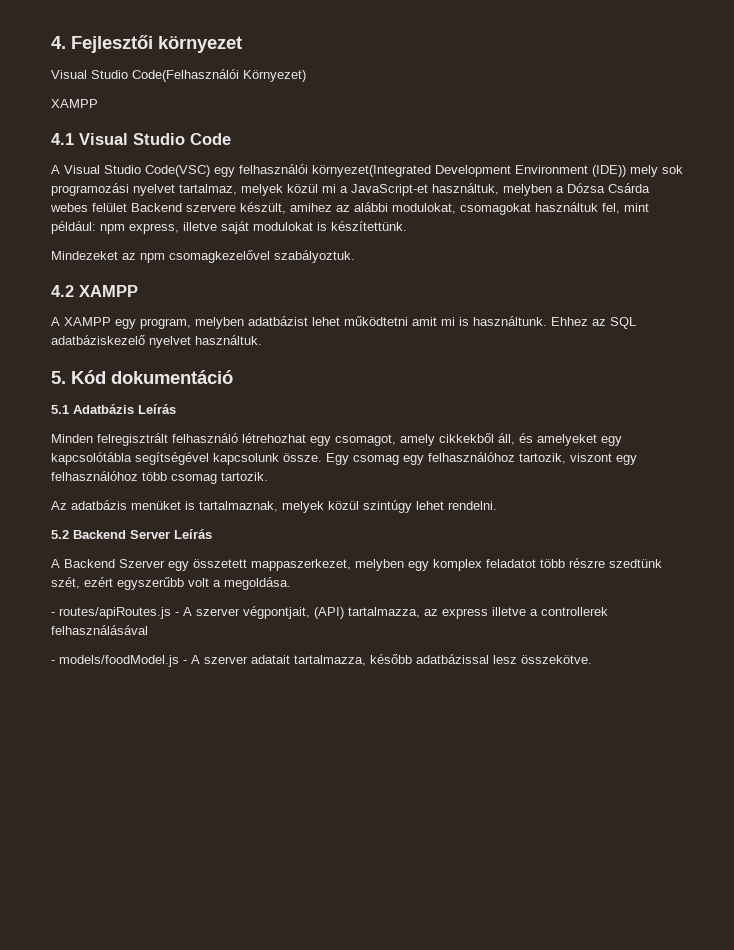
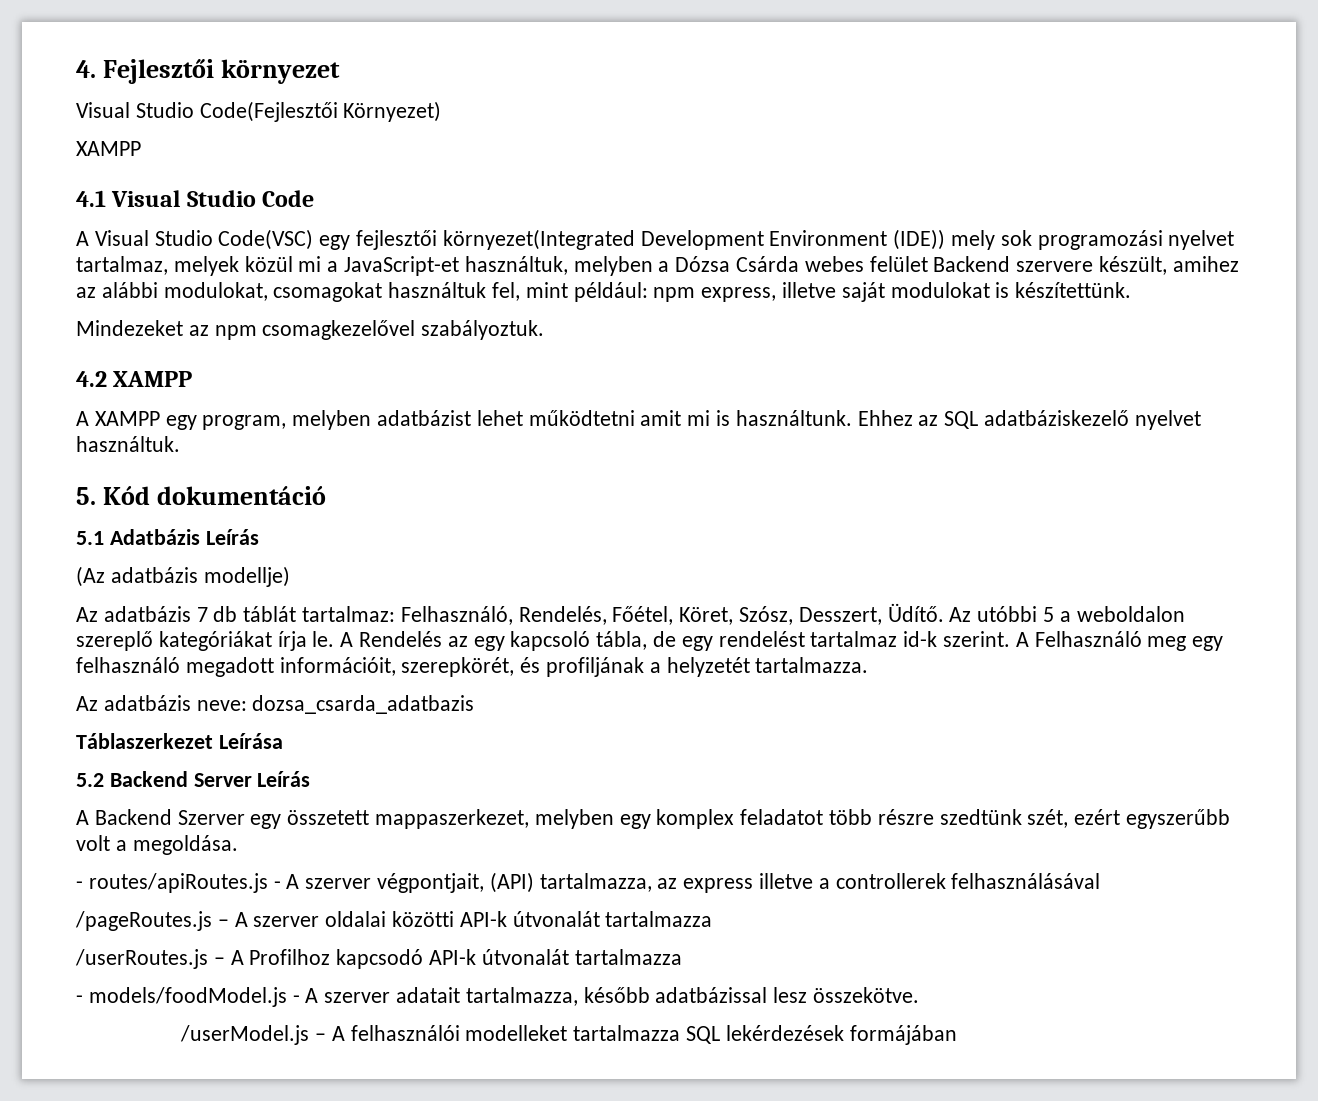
- Visual Studio Code(Felhasználói Környezet)
+ Visual Studio Code(Fejlesztői Környezet)
- A Visual Studio Code(VSC) egy felhasználói környezet(Integrated Development Environment (IDE)) mely sok programozási nyelvet tartalmaz, melyek közül mi a JavaScript-et használtuk, melyben a Dózsa Csárda webes felület Backend szervere készült, amihez az alábbi modulokat, csomagokat használtuk fel, mint például: npm express, illetve saját modulokat is készítettünk.
+ A Visual Studio Code(VSC) egy fejlesztői környezet(Integrated Development Environment (IDE)) mely sok programozási nyelvet tartalmaz, melyek közül mi a JavaScript-et használtuk, melyben a Dózsa Csárda webes felület Backend szervere készült, amihez az alábbi modulokat, csomagokat használtuk fel, mint például: npm express, illetve saját modulokat is készítettünk.
- Minden felregisztrált felhasználó létrehozhat egy csomagot, amely cikkekből áll, és amelyeket egy kapcsolótábla segítségével kapcsolunk össze. Egy csomag egy felhasználóhoz tartozik, viszont egy felhasználóhoz több csomag tartozik.
- Az adatbázis menüket is tartalmaznak, melyek közül szintúgy lehet rendelni.
+ (Az adatbázis modellje)
+ Az adatbázis 7 db táblát tartalmaz: Felhasználó, Rendelés, Főétel, Köret, Szósz, Desszert, Üdítő. Az utóbbi 5 a weboldalon szereplő kategóriákat írja le. A Rendelés az egy kapcsoló tábla, de egy rendelést tartalmaz id-k szerint. A Felhasználó meg egy felhasználó megadott információit, szerepkörét, és profiljának a helyzetét tartalmazza.
+ Az adatbázis neve: dozsa_csarda_adatbazis
+ Táblaszerkezet Leírása
+ /pageRoutes.js – A szerver oldalai közötti API-k útvonalát tartalmazza
+ /userRoutes.js – A Profilhoz kapcsodó API-k útvonalát tartalmazza
+ /userModel.js – A felhasználói modelleket tartalmazza SQL lekérdezések formájában

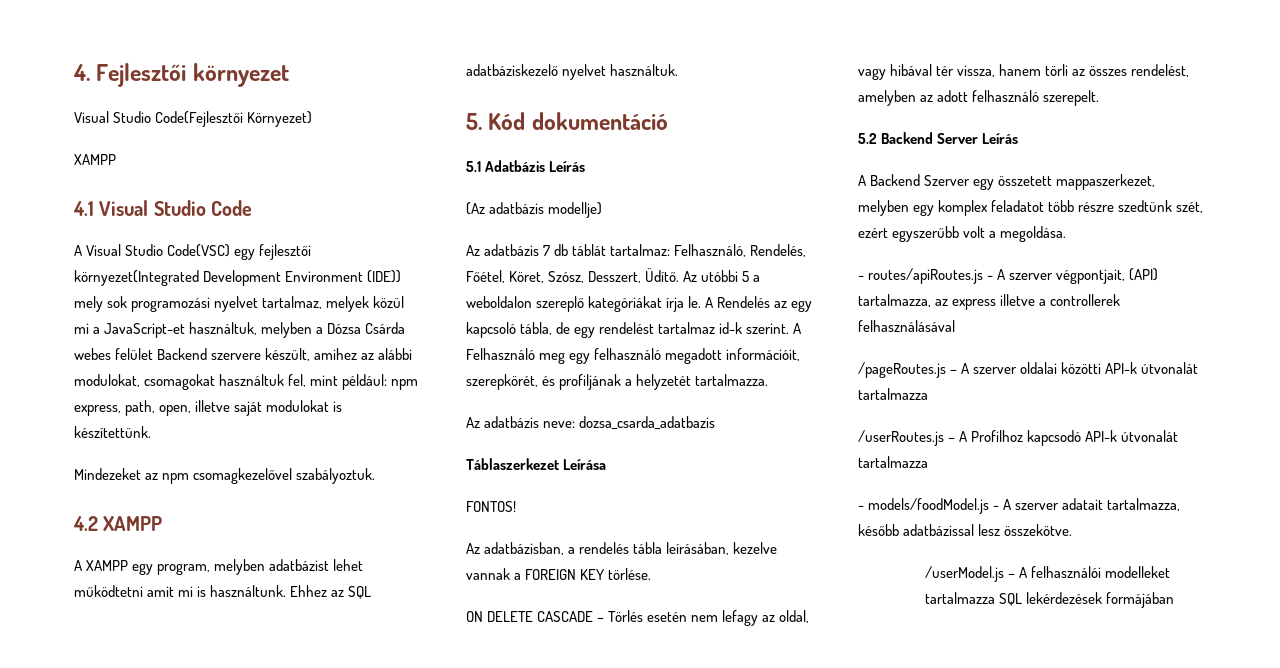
- A Visual Studio Code(VSC) egy fejlesztői környezet(Integrated Development Environment (IDE)) mely sok programozási nyelvet tartalmaz, melyek közül mi a JavaScript-et használtuk, melyben a Dózsa Csárda webes felület Backend szervere készült, amihez az alábbi modulokat, csomagokat használtuk fel, mint például: npm express, illetve saját modulokat is készítettünk.
+ A Visual Studio Code(VSC) egy fejlesztői környezet(Integrated Development Environment (IDE)) mely sok programozási nyelvet tartalmaz, melyek közül mi a JavaScript-et használtuk, melyben a Dózsa Csárda webes felület Backend szervere készült, amihez az alábbi modulokat, csomagokat használtuk fel, mint például: npm express, path, open, illetve saját modulokat is készítettünk.
+ FONTOS!
+ Az adatbázisban, a rendelés tábla leírásában, kezelve vannak a FOREIGN KEY törlése.
+ ON DELETE CASCADE – Törlés esetén nem lefagy az oldal, vagy hibával tér vissza, hanem törli az összes rendelést, amelyben az adott felhasználó szerepelt.

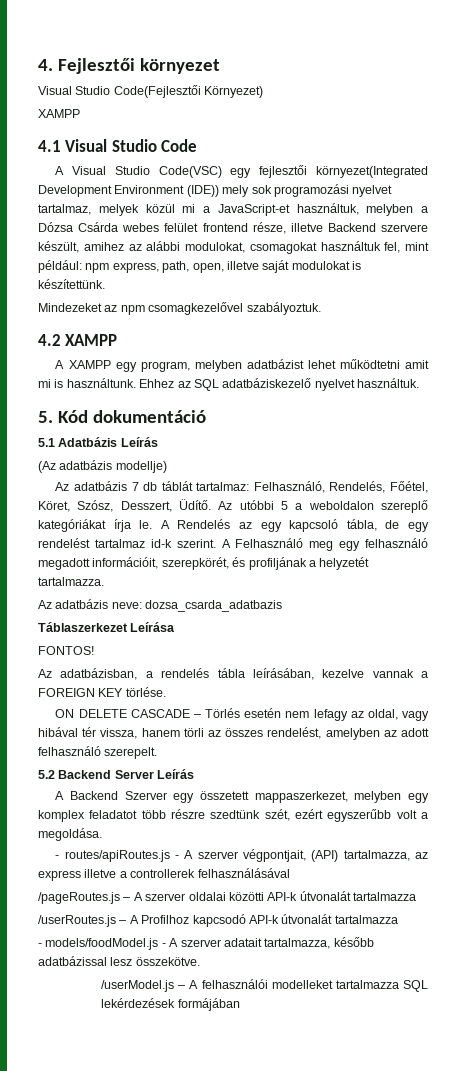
- A Visual Studio Code(VSC) egy fejlesztői környezet(Integrated Development Environment (IDE)) mely sok programozási nyelvet tartalmaz, melyek közül mi a JavaScript-et használtuk, melyben a Dózsa Csárda webes felület Backend szervere készült, amihez az alábbi modulokat, csomagokat használtuk fel, mint például: npm express, path, open, illetve saját modulokat is készítettünk.
+ A Visual Studio Code(VSC) egy fejlesztői környezet(Integrated Development Environment (IDE)) mely sok programozási nyelvet tartalmaz, melyek közül mi a JavaScript-et használtuk, melyben a Dózsa Csárda webes felület frontend része, illetve Backend szervere készült, amihez az alábbi modulokat, csomagokat használtuk fel, mint például: npm express, path, open, illetve saját modulokat is készítettünk.

